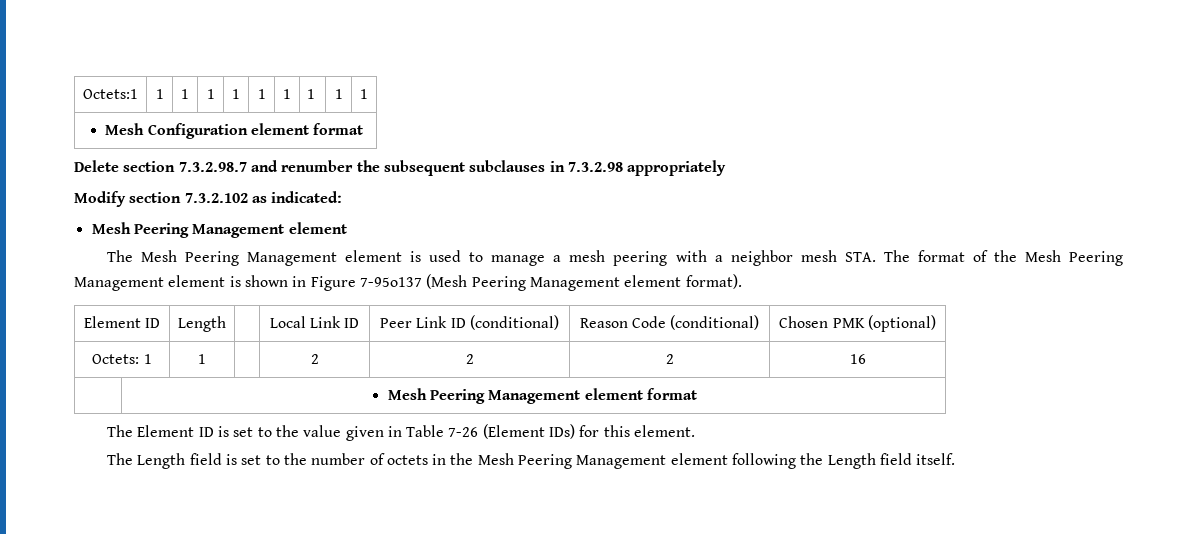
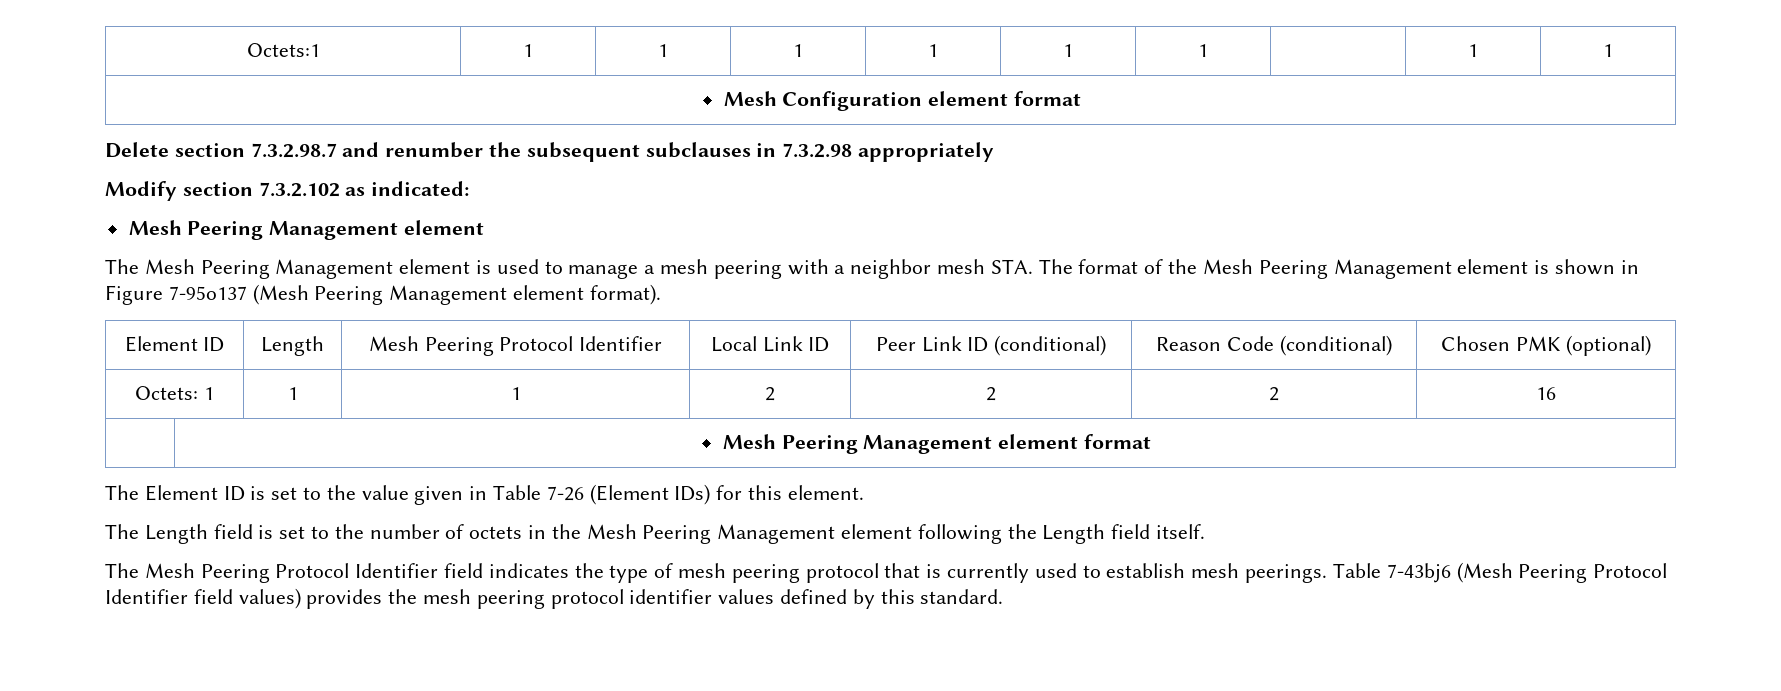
- Octets:1 | 1 | 1 | 1 | 1 | 1 | 1 | 1 | 1 | 1
+ Octets:1 | 1 | 1 | 1 | 1 | 1 | 1 | | 1 | 1
- Element ID | Length | | Local Link ID | Peer Link ID (conditional) | Reason Code (conditional) | Chosen PMK (optional)
+ Element ID | Length | Mesh Peering Protocol Identifier | Local Link ID | Peer Link ID (conditional) | Reason Code (conditional) | Chosen PMK (optional)
- Octets: 1 | 1 | | 2 | 2 | 2 | 16
+ Octets: 1 | 1 | 1 | 2 | 2 | 2 | 16
+ The Mesh Peering Protocol Identifier field indicates the type of mesh peering protocol that is currently used to establish mesh peerings. Table 7-43bj6 (Mesh Peering Protocol Identifier field values) provides the mesh peering protocol identifier values defined by this standard.

